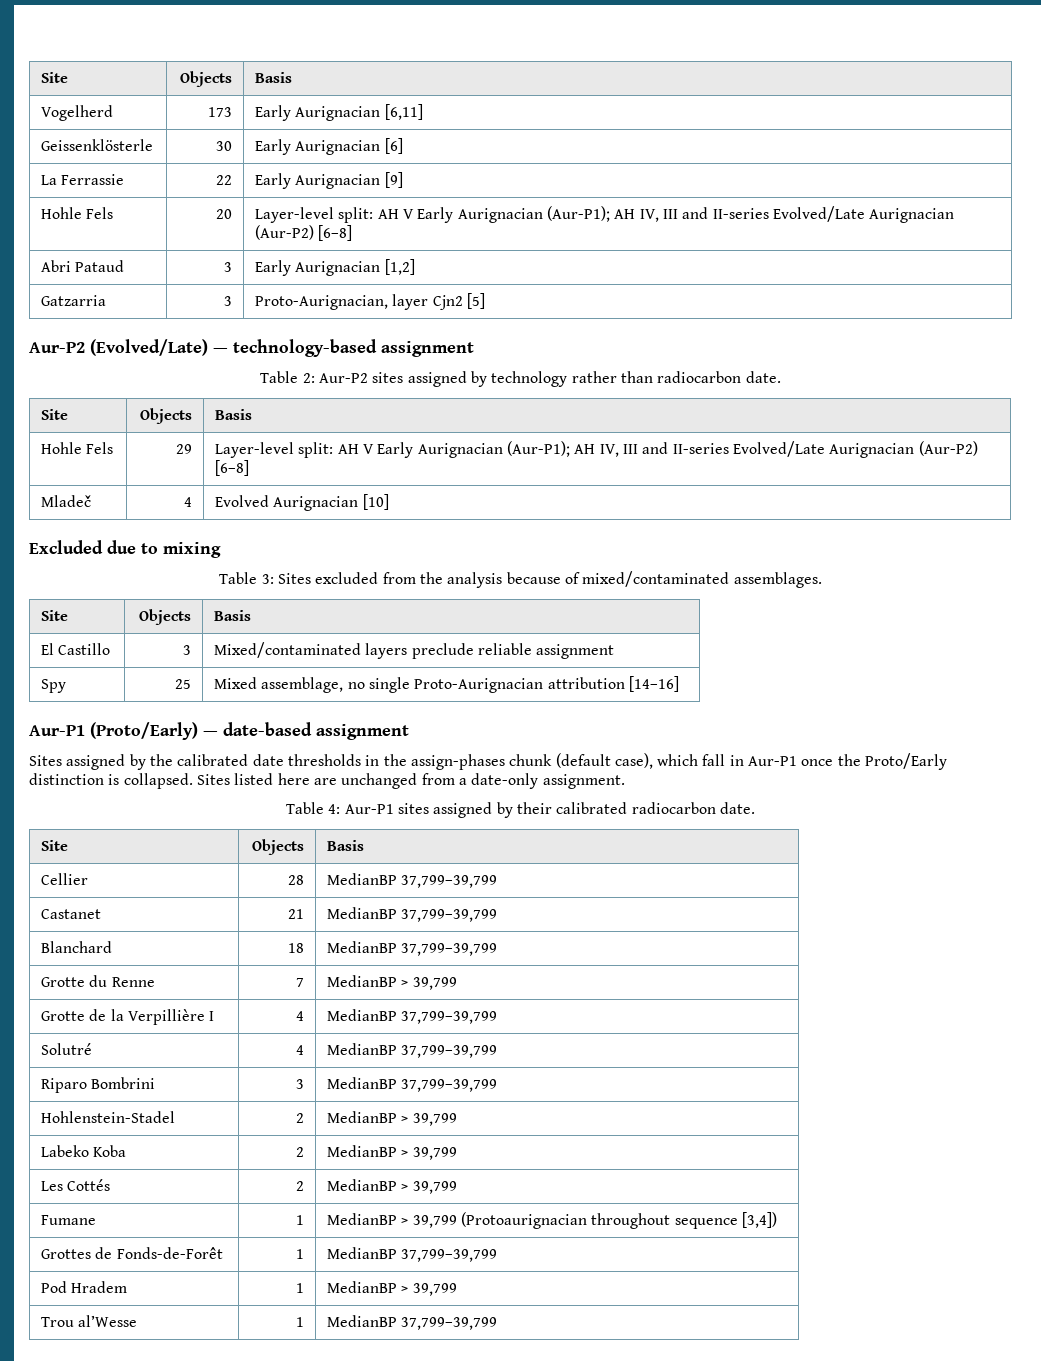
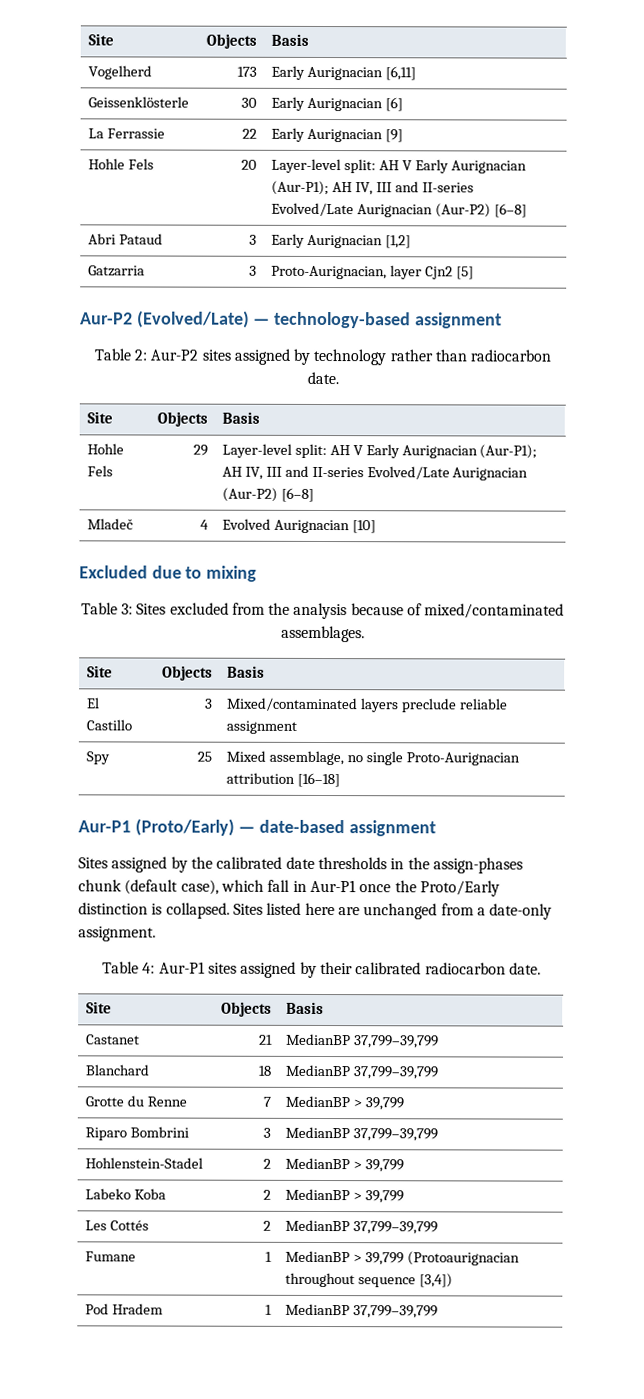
- Spy | 25 | Mixed assemblage, no single Proto-Aurignacian attribution [14–16]
+ Spy | 25 | Mixed assemblage, no single Proto-Aurignacian attribution [16–18]
- Cellier | 28 | MedianBP 37,799–39,799
- Grotte de la Verpillière I | 4 | MedianBP 37,799–39,799
- Solutré | 4 | MedianBP 37,799–39,799
- Les Cottés | 2 | MedianBP > 39,799
+ Les Cottés | 2 | MedianBP 37,799–39,799
- Grottes de Fonds-de-Forêt | 1 | MedianBP 37,799–39,799
- Pod Hradem | 1 | MedianBP > 39,799
- Trou al’Wesse | 1 | MedianBP 37,799–39,799
+ Pod Hradem | 1 | MedianBP 37,799–39,799

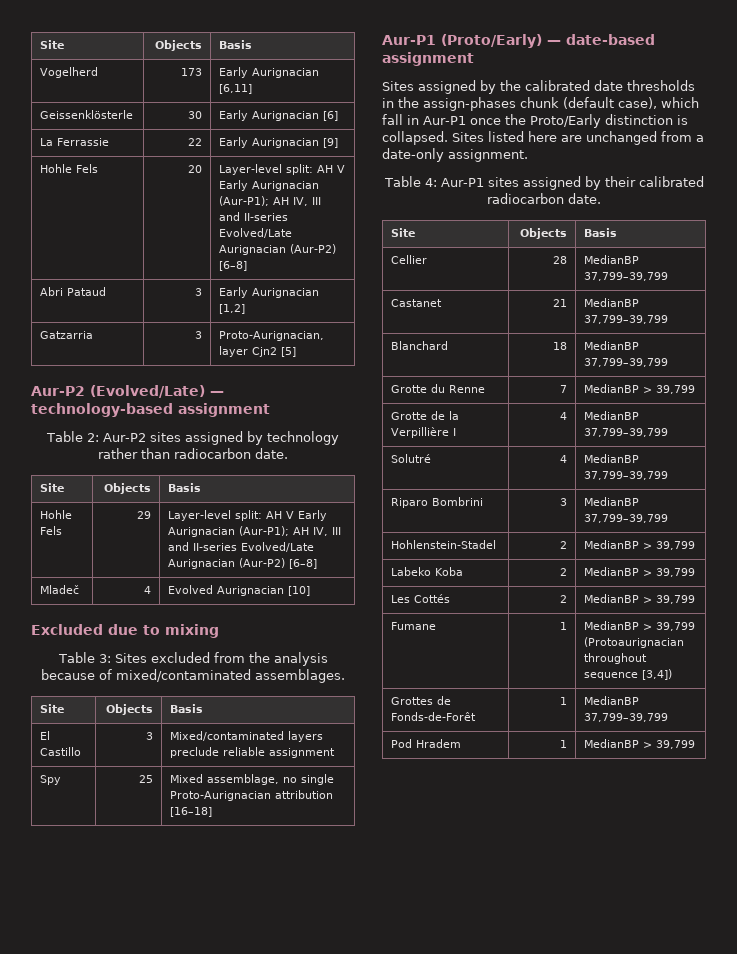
+ Cellier | 28 | MedianBP 37,799–39,799
+ Grotte de la Verpillière I | 4 | MedianBP 37,799–39,799
+ Solutré | 4 | MedianBP 37,799–39,799
- Les Cottés | 2 | MedianBP 37,799–39,799
+ Les Cottés | 2 | MedianBP > 39,799
+ Grottes de Fonds-de-Forêt | 1 | MedianBP 37,799–39,799
- Pod Hradem | 1 | MedianBP 37,799–39,799
+ Pod Hradem | 1 | MedianBP > 39,799

